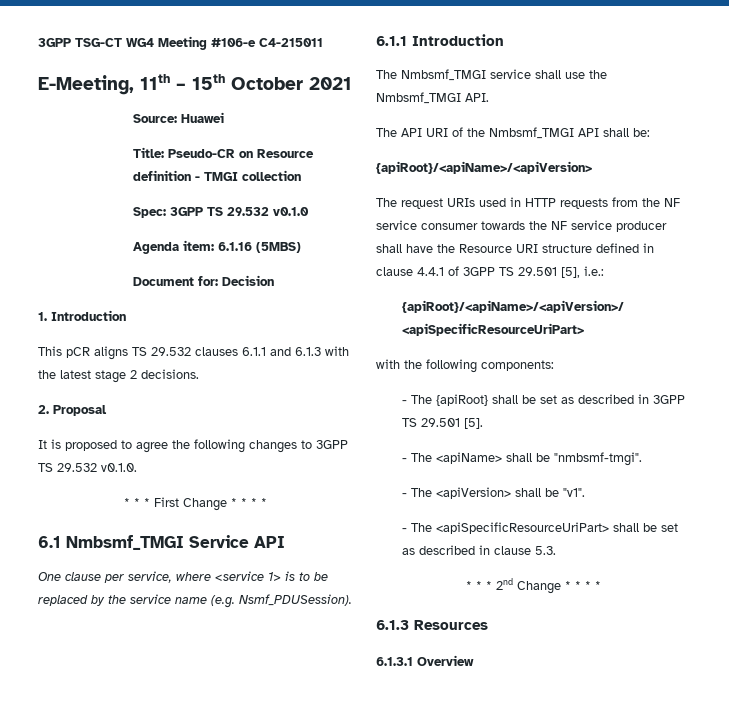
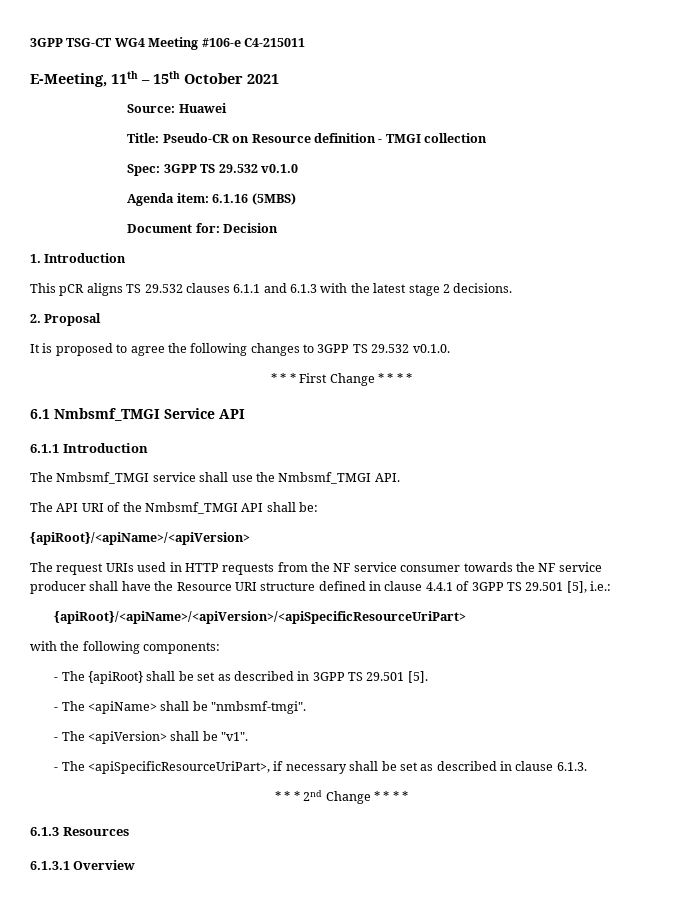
- One clause per service, where <service 1> is to be replaced by the service name (e.g. Nsmf_PDUSession).
- - The <apiSpecificResourceUriPart> shall be set as described in clause 5.3.
+ - The <apiSpecificResourceUriPart>, if necessary shall be set as described in clause 6.1.3.

